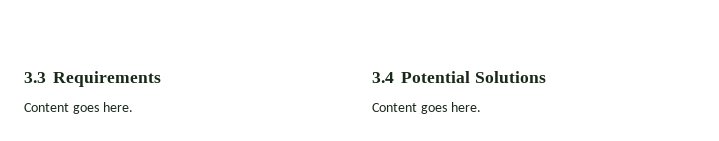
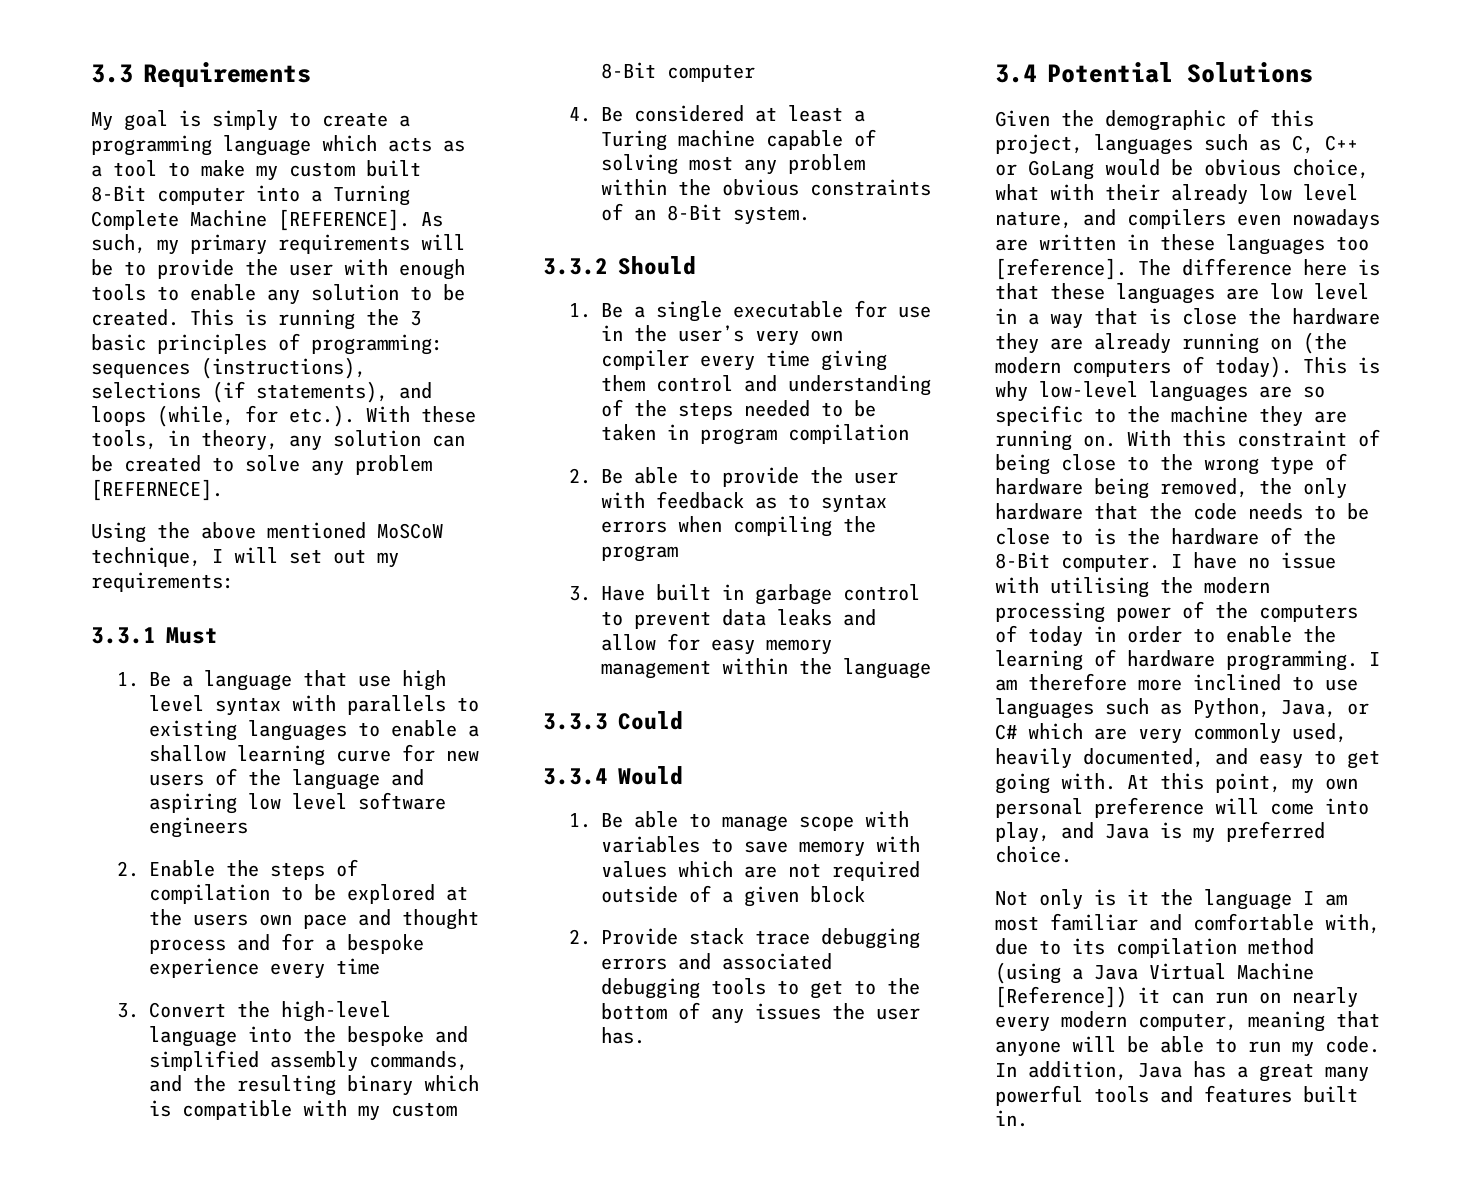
  3.3 Requirements
- Content goes here.
+ My goal is simply to create a programming language which acts as a tool to make my custom built 8-Bit computer into a Turning Complete Machine [REFERENCE]. As such, my primary requirements will be to provide the user with enough tools to enable any solution to be created. This is running the 3 basic principles of programming: sequences (instructions), selections (if statements), and loops (while, for etc.). With these tools, in theory, any solution can be created to solve any problem [REFERNECE].
+ Using the above mentioned MoSCoW technique, I will set out my requirements:
+ 3.3.1 Must
+ 1. Be a language that use high level syntax with parallels to existing languages to enable a shallow learning curve for new users of the language and aspiring low level software engineers
+ 2. Enable the steps of compilation to be explored at the users own pace and thought process and for a bespoke experience every time
+ 3. Convert the high-level language into the bespoke and simplified assembly commands, and the resulting binary which is compatible with my custom 8-Bit computer
+ 4. Be considered at least a Turing machine capable of solving most any problem within the obvious constraints of an 8-Bit system.
+ 3.3.2 Should
+ 1. Be a single executable for use in the user’s very own compiler every time giving them control and understanding of the steps needed to be taken in program compilation
+ 2. Be able to provide the user with feedback as to syntax errors when compiling the program
+ 3. Have built in garbage control to prevent data leaks and allow for easy memory management within the language
+ 3.3.3 Could
+ 3.3.4 Would
+ 1. Be able to manage scope with variables to save memory with values which are not required outside of a given block
+ 2. Provide stack trace debugging errors and associated debugging tools to get to the bottom of any issues the user has.
  3.4 Potential Solutions
- Content goes here.
+ Given the demographic of this project, languages such as C, C++ or GoLang would be obvious choice, what with their already low level nature, and compilers even nowadays are written in these languages too [reference]. The difference here is that these languages are low level in a way that is close the hardware they are already running on (the modern computers of today). This is why low-level languages are so specific to the machine they are running on. With this constraint of being close to the wrong type of hardware being removed, the only hardware that the code needs to be close to is the hardware of the 8-Bit computer. I have no issue with utilising the modern processing power of the computers of today in order to enable the learning of hardware programming. I am therefore more inclined to use languages such as Python, Java, or C# which are very commonly used, heavily documented, and easy to get going with. At this point, my own personal preference will come into play, and Java is my preferred choice.
+ Not only is it the language I am most familiar and comfortable with, due to its compilation method (using a Java Virtual Machine [Reference]) it can run on nearly every modern computer, meaning that anyone will be able to run my code. In addition, Java has a great many powerful tools and features built in.

